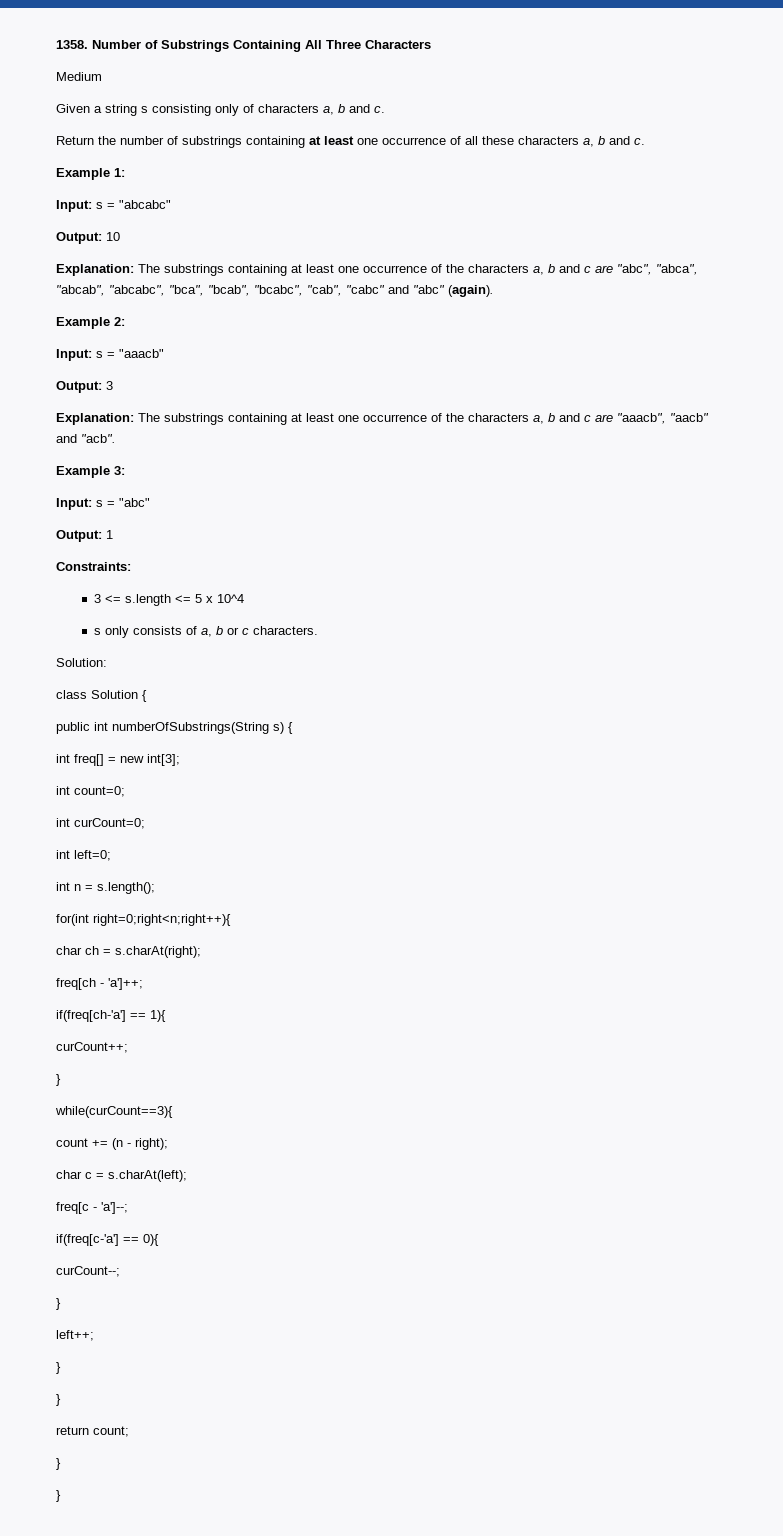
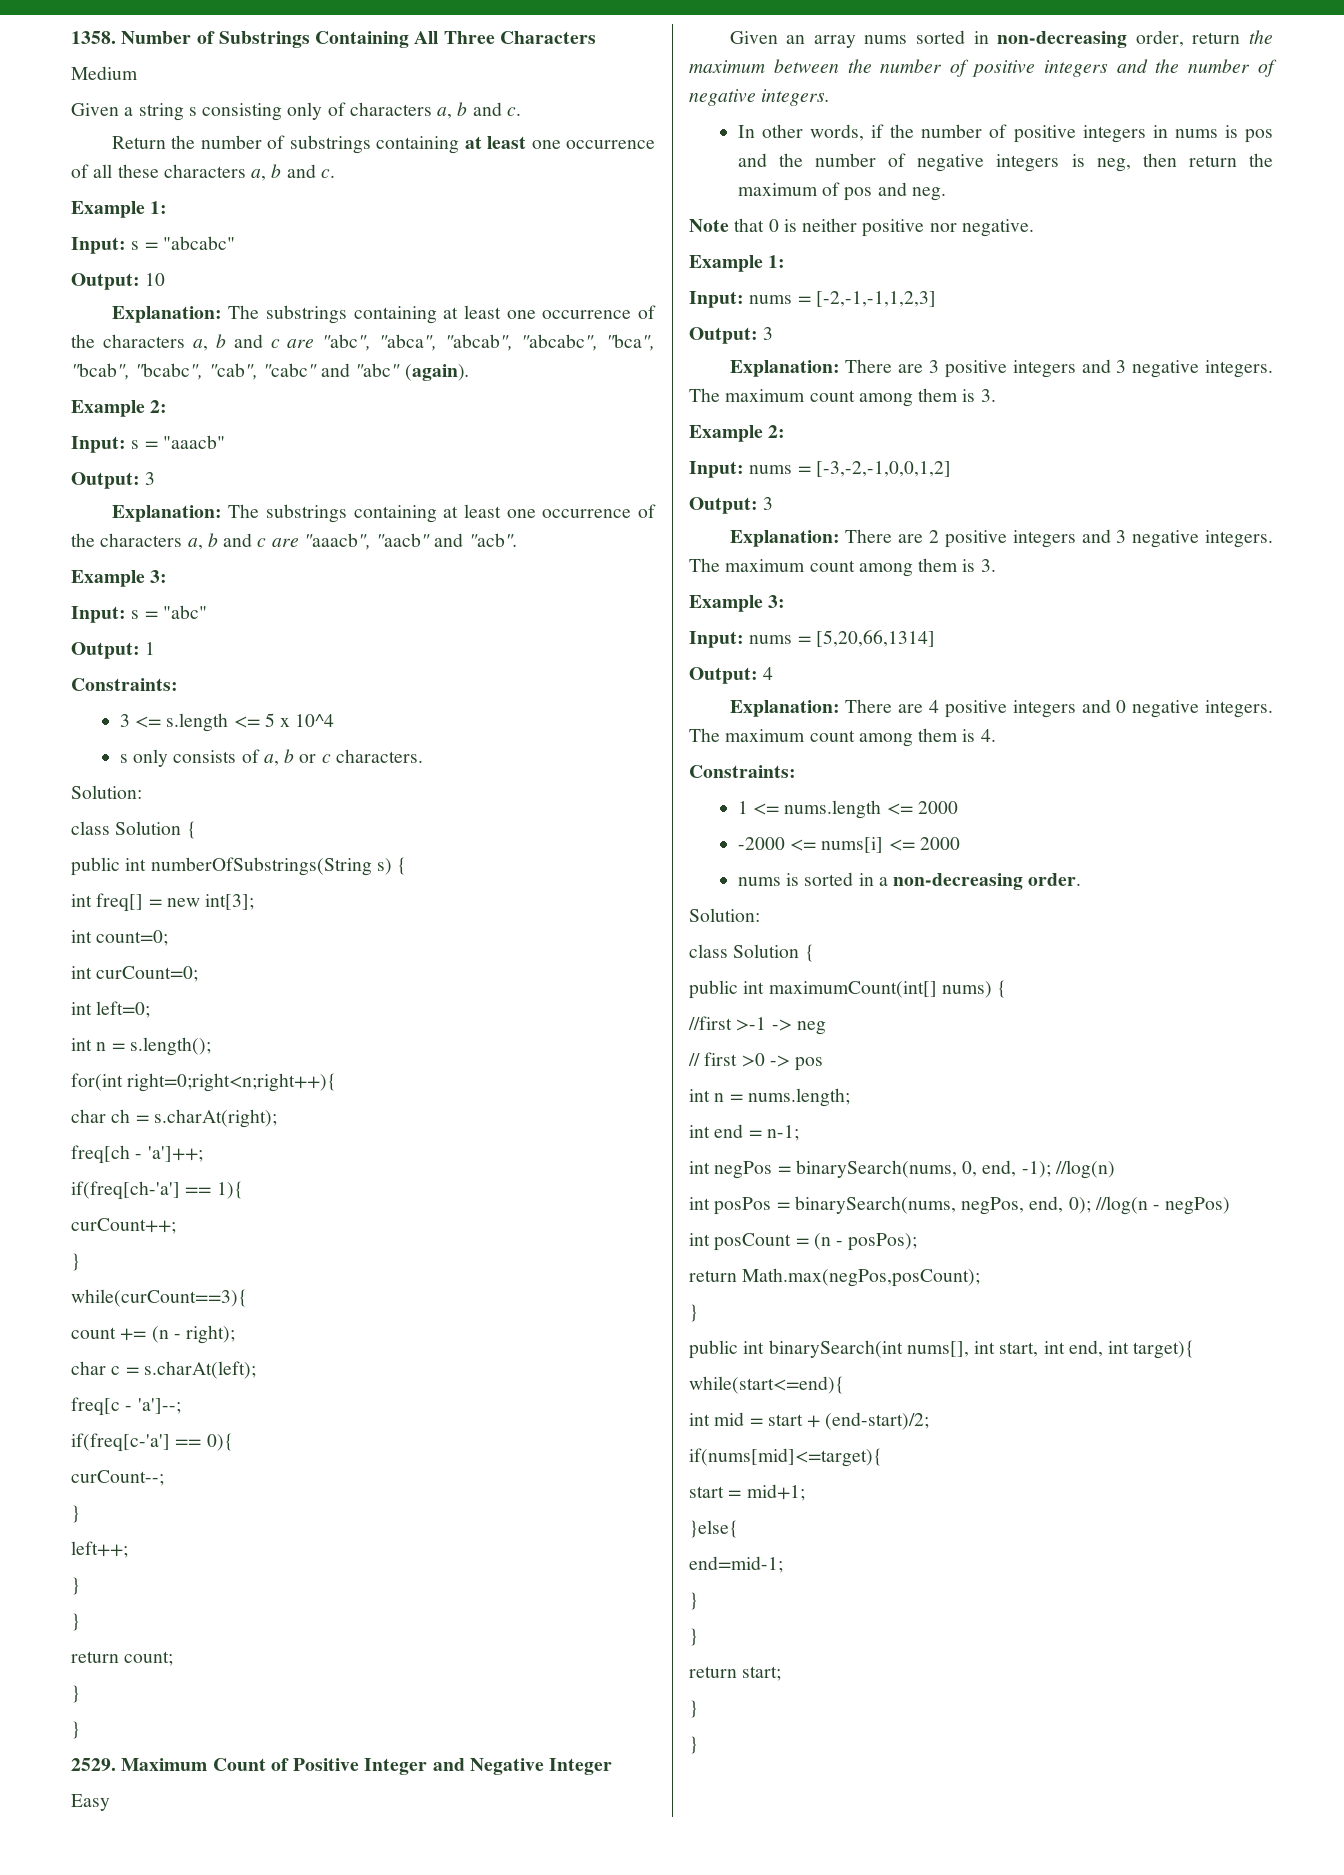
+ 2529. Maximum Count of Positive Integer and Negative Integer
+ Easy
+ Given an array nums sorted in non-decreasing order, return the maximum between the number of positive integers and the number of negative integers.
+ In other words, if the number of positive integers in nums is pos and the number of negative integers is neg, then return the maximum of pos and neg.
+ Note that 0 is neither positive nor negative.
+ Example 1:
+ Input: nums = [-2,-1,-1,1,2,3]
+ Output: 3
+ Explanation: There are 3 positive integers and 3 negative integers. The maximum count among them is 3.
+ Example 2:
+ Input: nums = [-3,-2,-1,0,0,1,2]
+ Output: 3
+ Explanation: There are 2 positive integers and 3 negative integers. The maximum count among them is 3.
+ Example 3:
+ Input: nums = [5,20,66,1314]
+ Output: 4
+ Explanation: There are 4 positive integers and 0 negative integers. The maximum count among them is 4.
+ Constraints:
+ 1 <= nums.length <= 2000
+ -2000 <= nums[i] <= 2000
+ nums is sorted in a non-decreasing order.
+ Solution:
+ class Solution {
+ public int maximumCount(int[] nums) {
+ //first >-1 -> neg
+ // first >0 -> pos
+ int n = nums.length;
+ int end = n-1;
+ int negPos = binarySearch(nums, 0, end, -1); //log(n)
+ int posPos = binarySearch(nums, negPos, end, 0); //log(n - negPos)
+ int posCount = (n - posPos);
+ return Math.max(negPos,posCount);
+ }
+ public int binarySearch(int nums[], int start, int end, int target){
+ while(start<=end){
+ int mid = start + (end-start)/2;
+ if(nums[mid]<=target){
+ start = mid+1;
+ }else{
+ end=mid-1;
+ }
+ }
+ return start;
+ }
+ }

